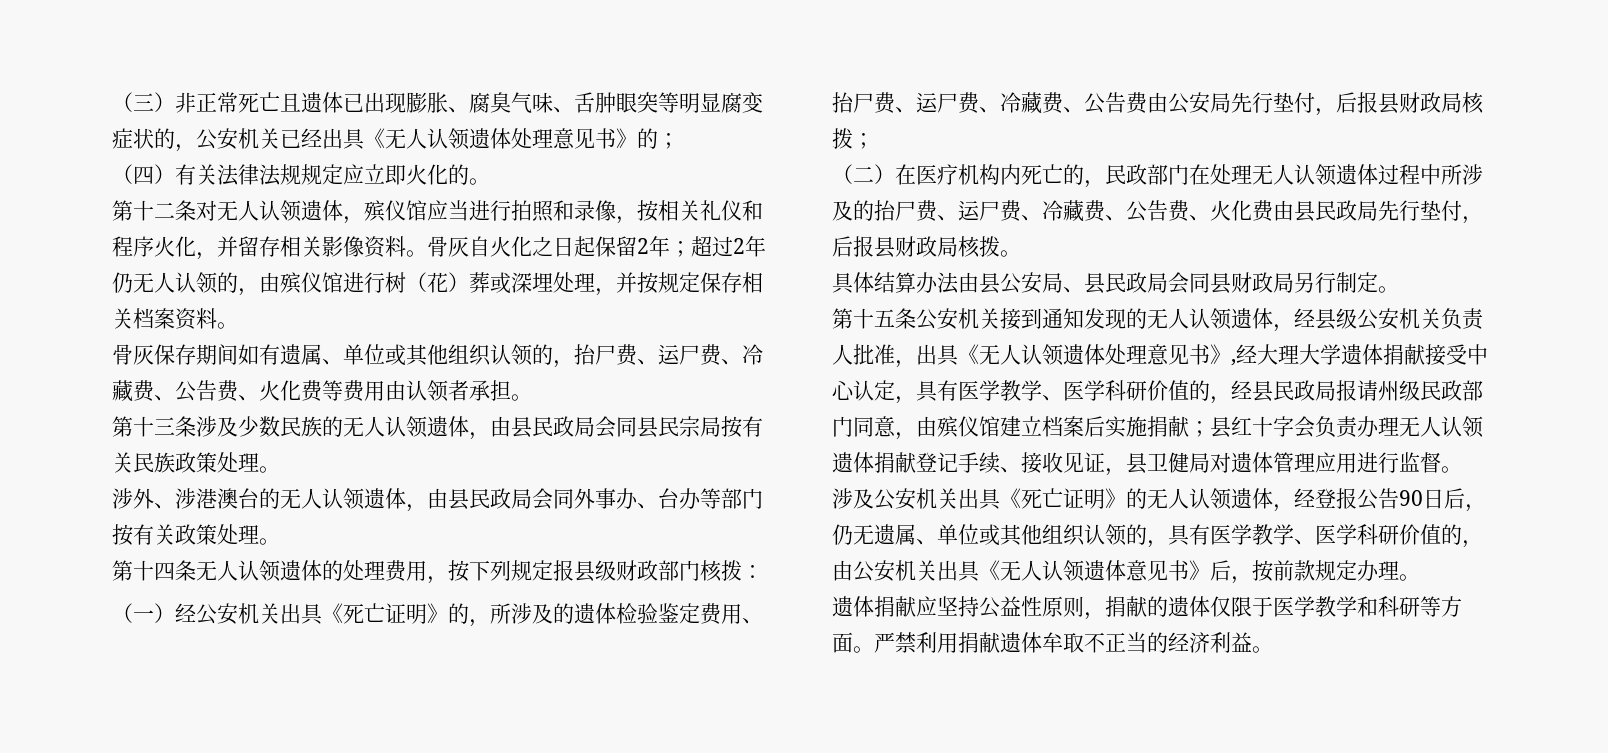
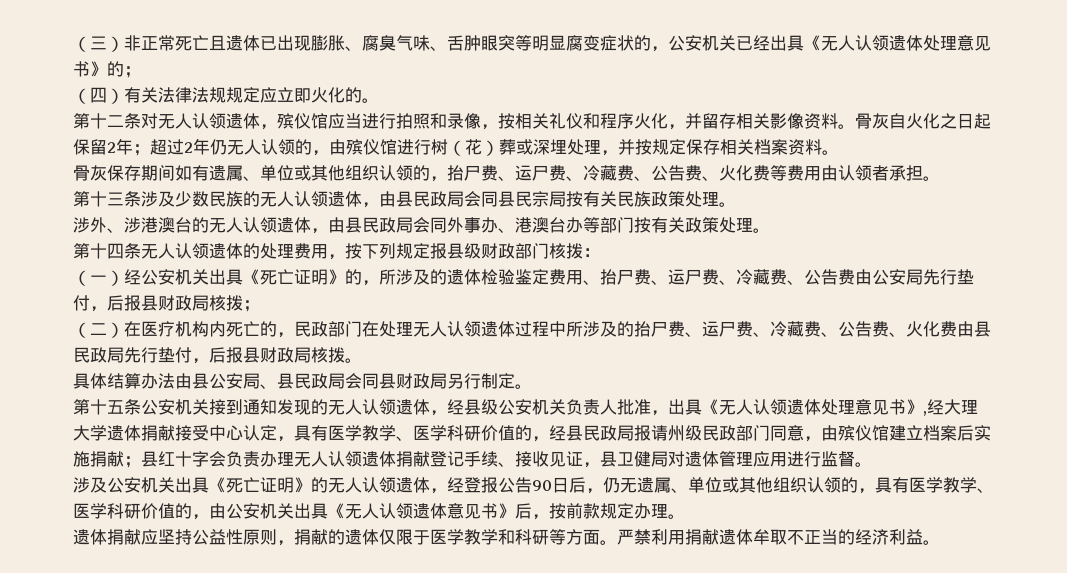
- 涉外、涉港澳台的无人认领遗体，由县民政局会同外事办、台办等部门按有关政策处理。
+ 涉外、涉港澳台的无人认领遗体，由县民政局会同外事办、港澳台办等部门按有关政策处理。

